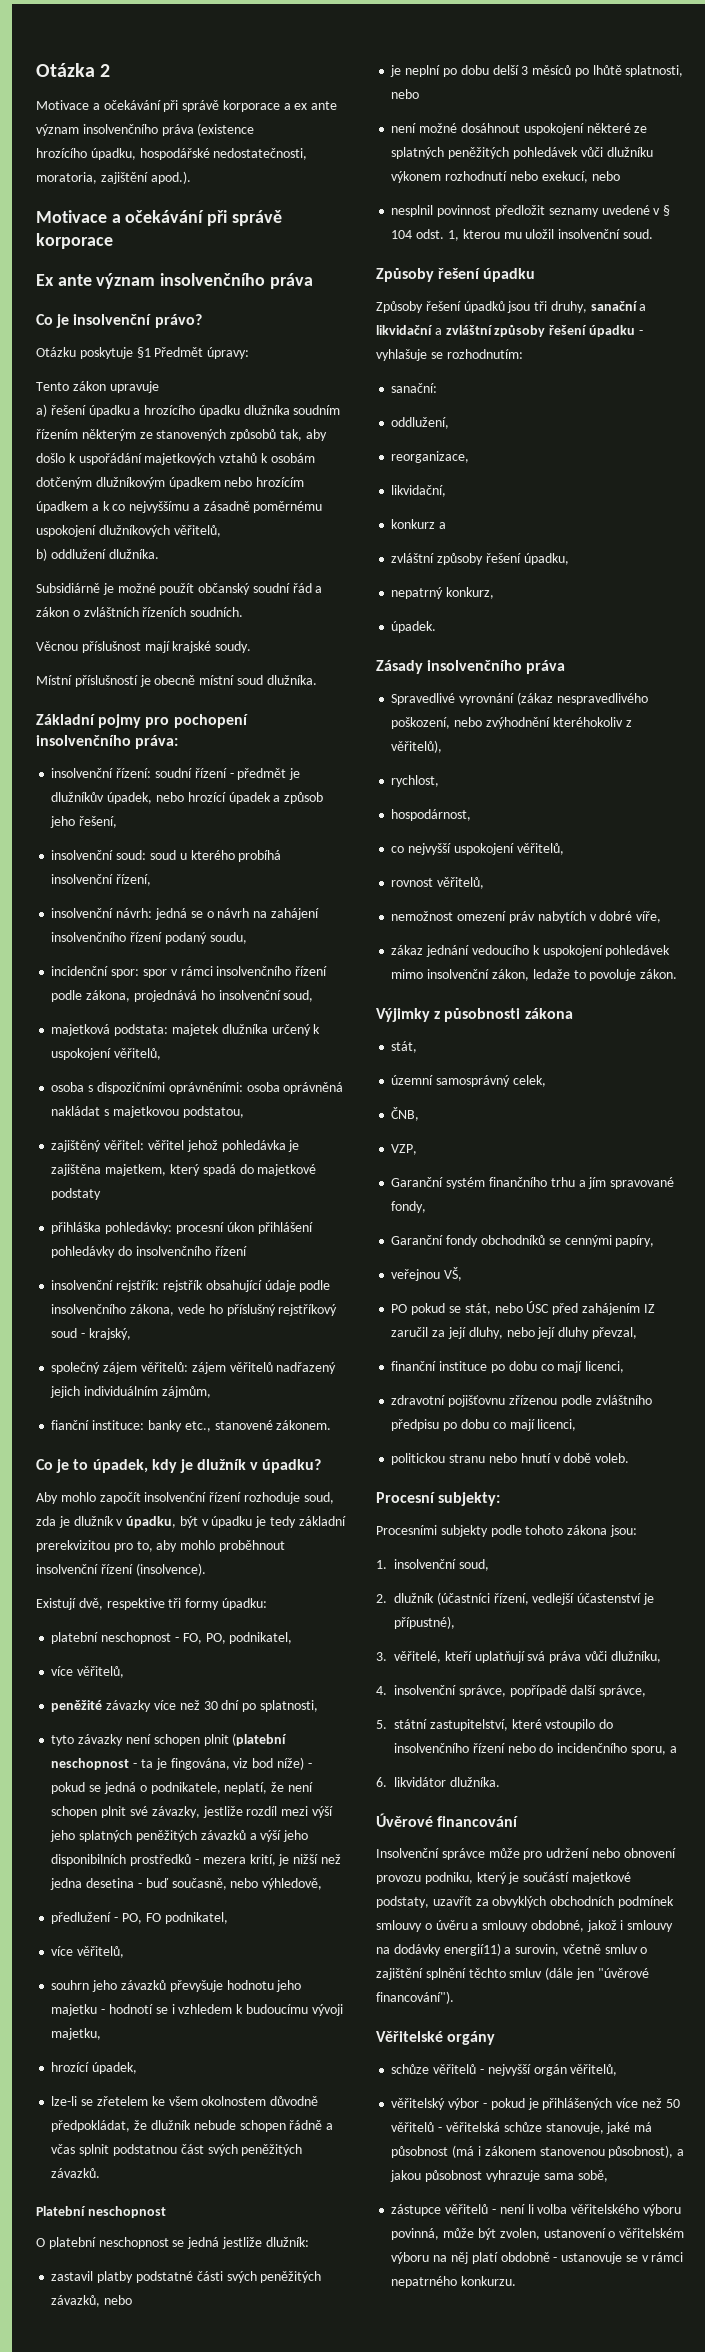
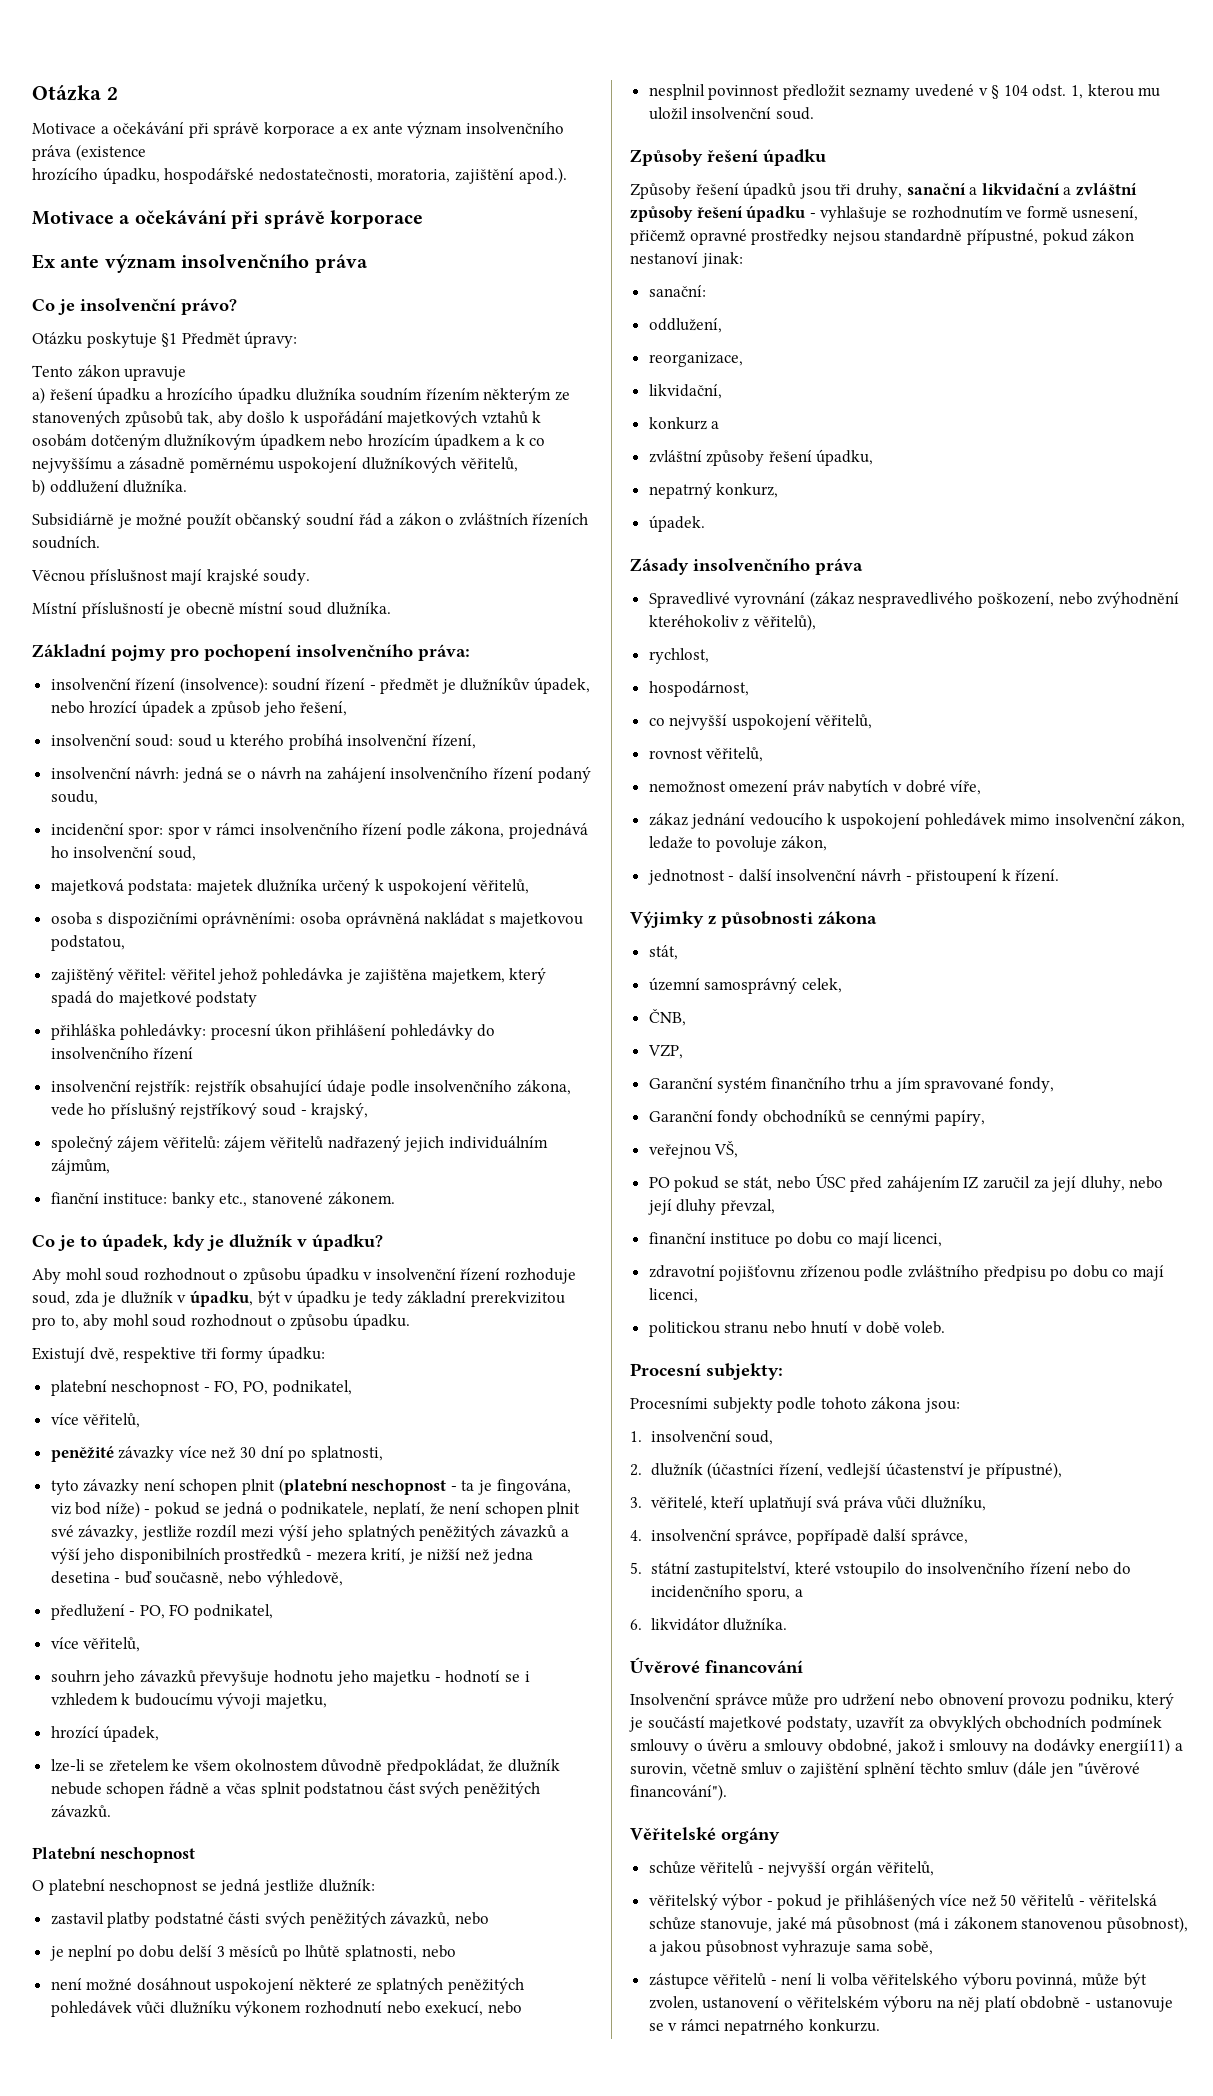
- insolvenční řízení: soudní řízení - předmět je dlužníkův úpadek, nebo hrozící úpadek a způsob jeho řešení,
+ insolvenční řízení (insolvence): soudní řízení - předmět je dlužníkův úpadek, nebo hrozící úpadek a způsob jeho řešení,
- Aby mohlo započít insolvenční řízení rozhoduje soud, zda je dlužník v úpadku, být v úpadku je tedy základní prerekvizitou pro to, aby mohlo proběhnout insolvenční řízení (insolvence).
+ Aby mohl soud rozhodnout o způsobu úpadku v insolvenční řízení rozhoduje soud, zda je dlužník v úpadku, být v úpadku je tedy základní prerekvizitou pro to, aby mohl soud rozhodnout o způsobu úpadku.
- Způsoby řešení úpadků jsou tři druhy, sanační a likvidační a zvláštní způsoby řešení úpadku - vyhlašuje se rozhodnutím:
+ Způsoby řešení úpadků jsou tři druhy, sanační a likvidační a zvláštní způsoby řešení úpadku - vyhlašuje se rozhodnutím ve formě usnesení, přičemž opravné prostředky nejsou standardně přípustné, pokud zákon nestanoví jinak:
- zákaz jednání vedoucího k uspokojení pohledávek mimo insolvenční zákon, ledaže to povoluje zákon.
+ zákaz jednání vedoucího k uspokojení pohledávek mimo insolvenční zákon, ledaže to povoluje zákon,
+ jednotnost - další insolvenční návrh - přistoupení k řízení.

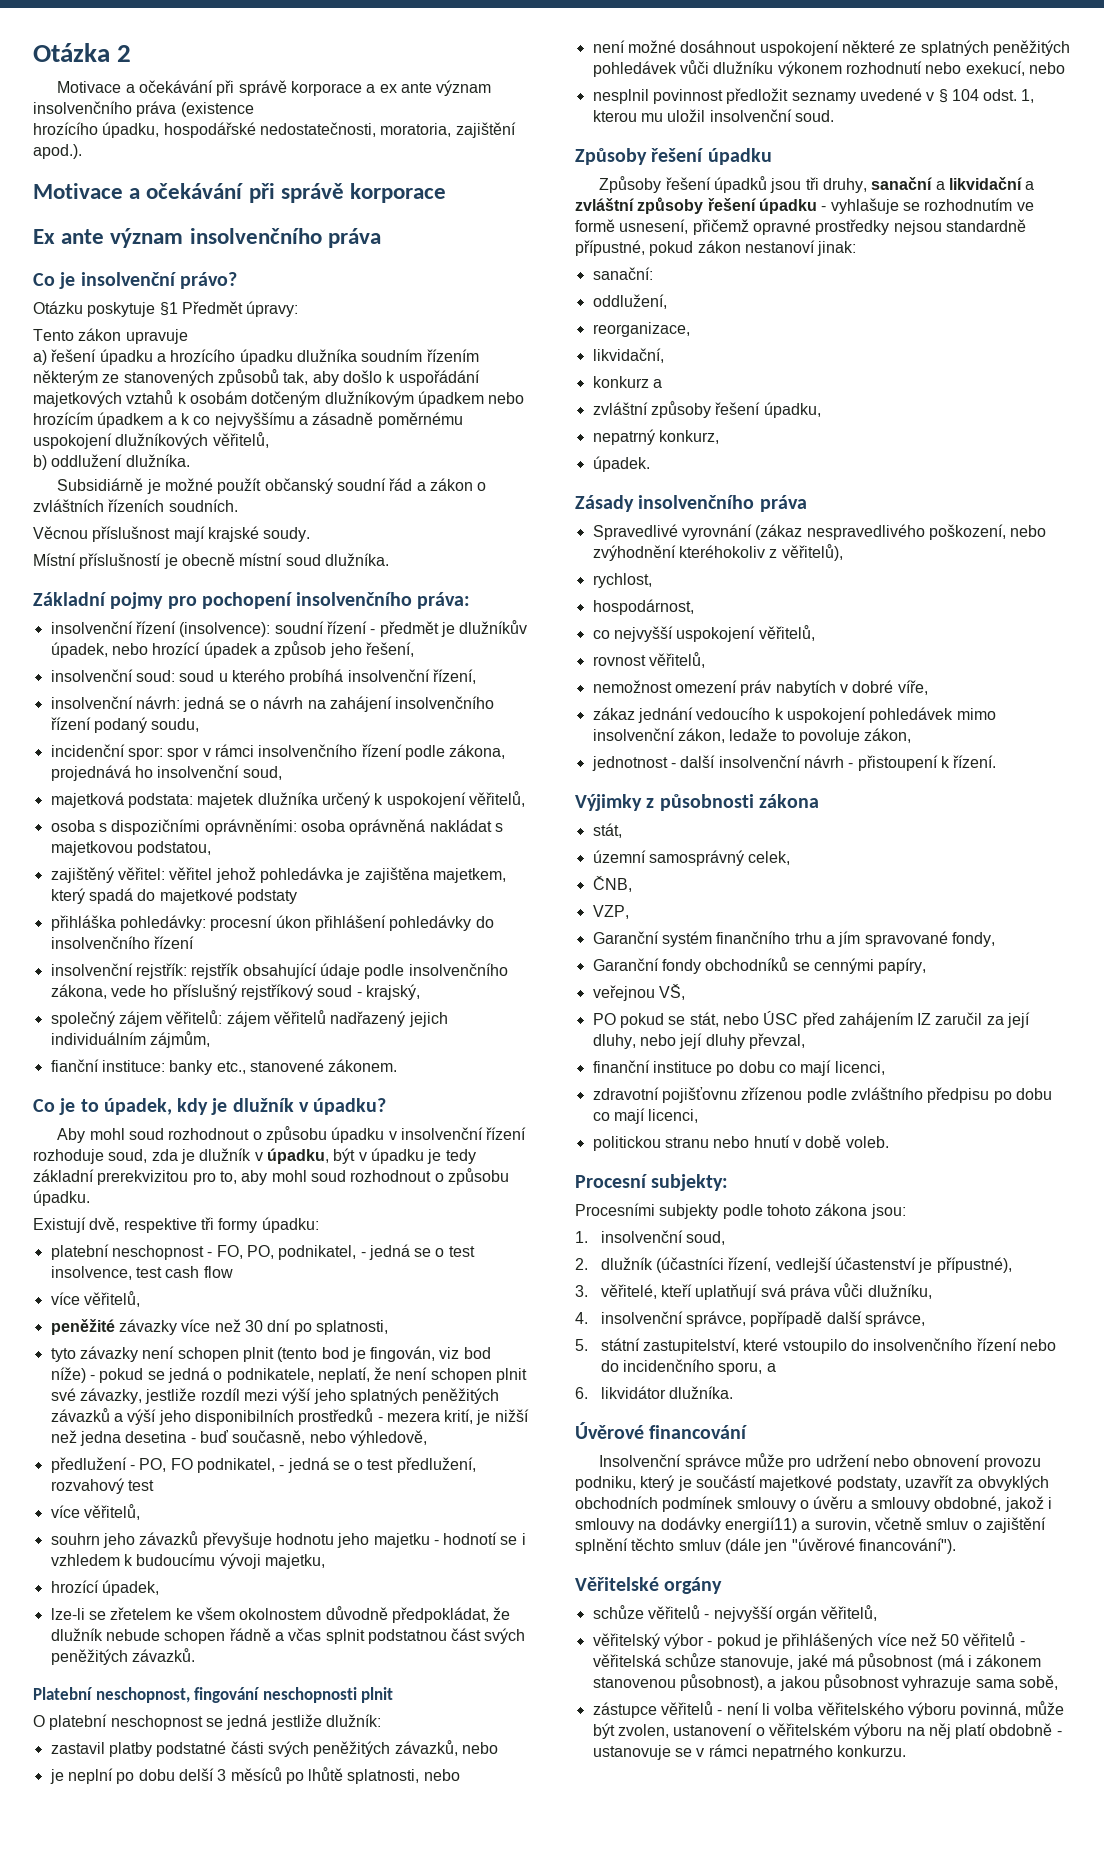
- platební neschopnost - FO, PO, podnikatel,
+ platební neschopnost - FO, PO, podnikatel, - jedná se o test insolvence, test cash flow
- tyto závazky není schopen plnit (platební neschopnost - ta je fingována, viz bod níže) - pokud se jedná o podnikatele, neplatí, že není schopen plnit své závazky, jestliže rozdíl mezi výší jeho splatných peněžitých závazků a výší jeho disponibilních prostředků - mezera krití, je nižší než jedna desetina - buď současně, nebo výhledově,
+ tyto závazky není schopen plnit (tento bod je fingován, viz bod níže) - pokud se jedná o podnikatele, neplatí, že není schopen plnit své závazky, jestliže rozdíl mezi výší jeho splatných peněžitých závazků a výší jeho disponibilních prostředků - mezera krití, je nižší než jedna desetina - buď současně, nebo výhledově,
- předlužení - PO, FO podnikatel,
+ předlužení - PO, FO podnikatel, - jedná se o test předlužení, rozvahový test
- Platební neschopnost
+ Platební neschopnost, fingování neschopnosti plnit

